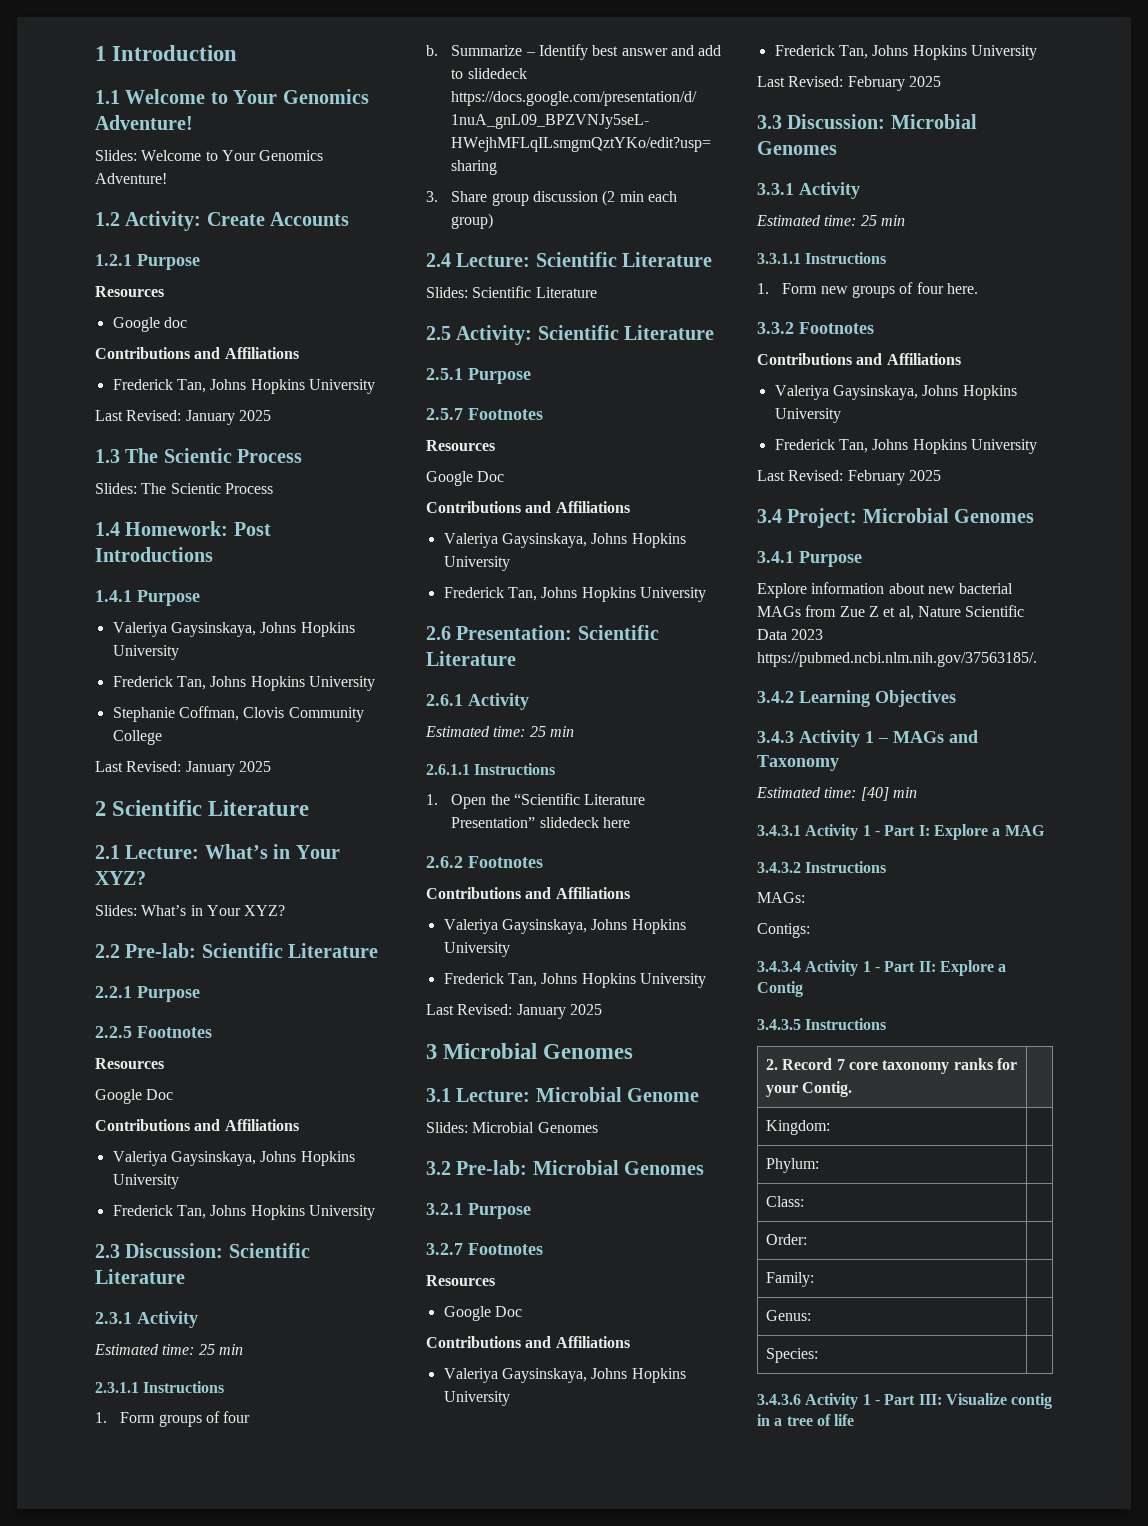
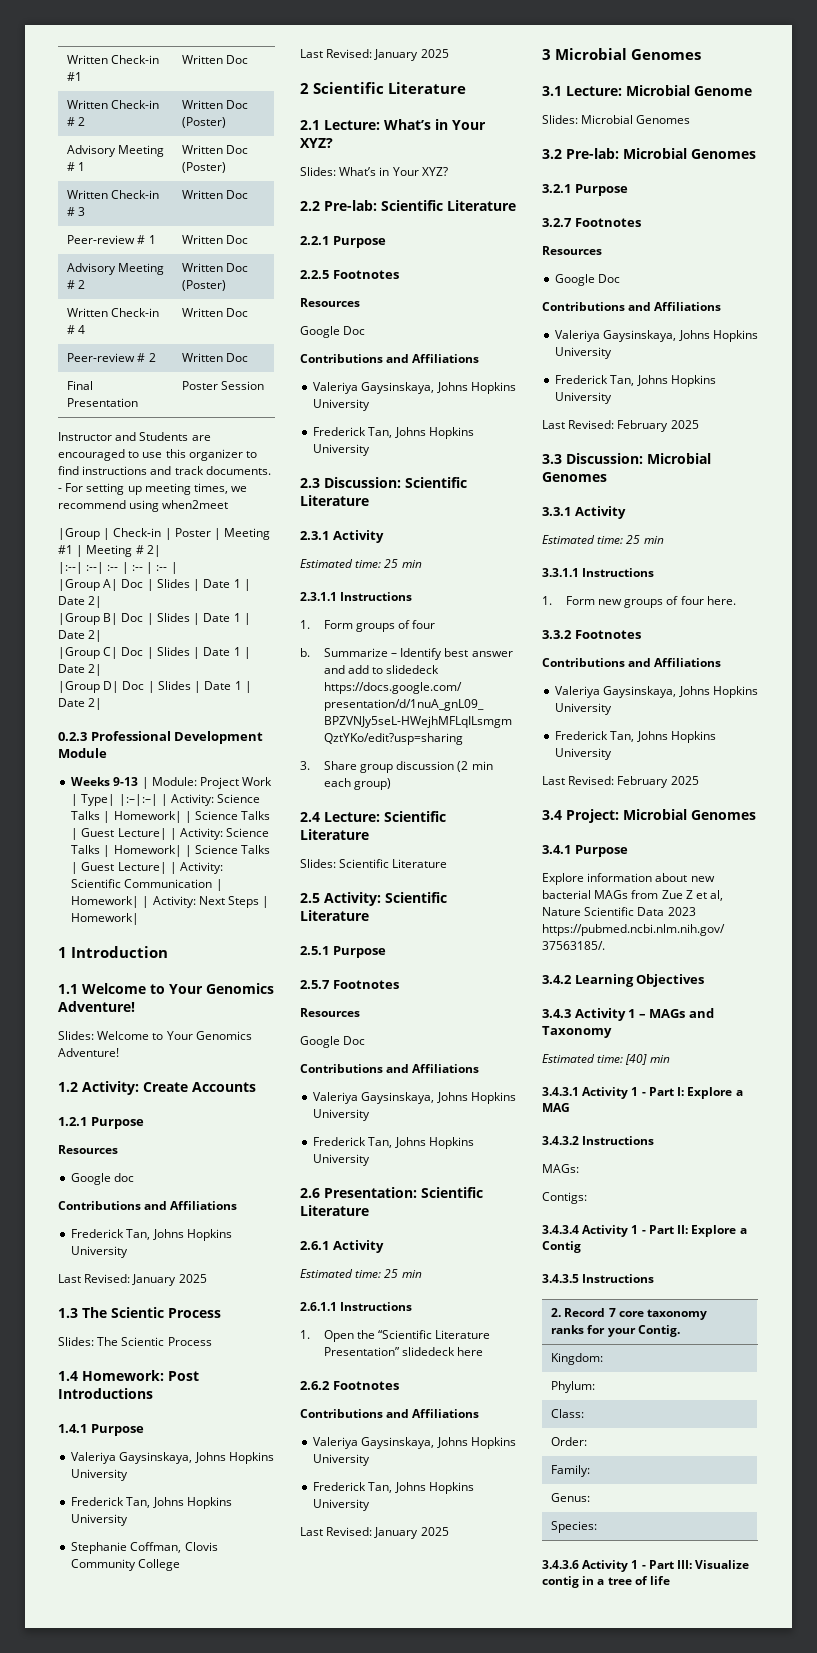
+ Written Check-in #1 | Written Doc
+ Written Check-in # 2 | Written Doc (Poster)
+ Advisory Meeting # 1 | Written Doc (Poster)
+ Written Check-in # 3 | Written Doc
+ Peer-review # 1 | Written Doc
+ Advisory Meeting # 2 | Written Doc (Poster)
+ Written Check-in # 4 | Written Doc
+ Peer-review # 2 | Written Doc
+ Final Presentation | Poster Session
+ Instructor and Students are encouraged to use this organizer to find instructions and track documents. - For setting up meeting times, we recommend using when2meet
+ |Group | Check-in | Poster | Meeting #1 | Meeting # 2|
+ |:--| :--| :-- | :-- | :-- |
+ |Group A| Doc | Slides | Date 1 | Date 2|
+ |Group B| Doc | Slides | Date 1 | Date 2|
+ |Group C| Doc | Slides | Date 1 | Date 2|
+ |Group D| Doc | Slides | Date 1 | Date 2|
+ 0.2.3 Professional Development Module
+ Weeks 9-13 | Module: Project Work | Type| |:–|:–| | Activity: Science Talks | Homework| | Science Talks | Guest Lecture| | Activity: Science Talks | Homework| | Science Talks | Guest Lecture| | Activity: Scientific Communication | Homework| | Activity: Next Steps | Homework|

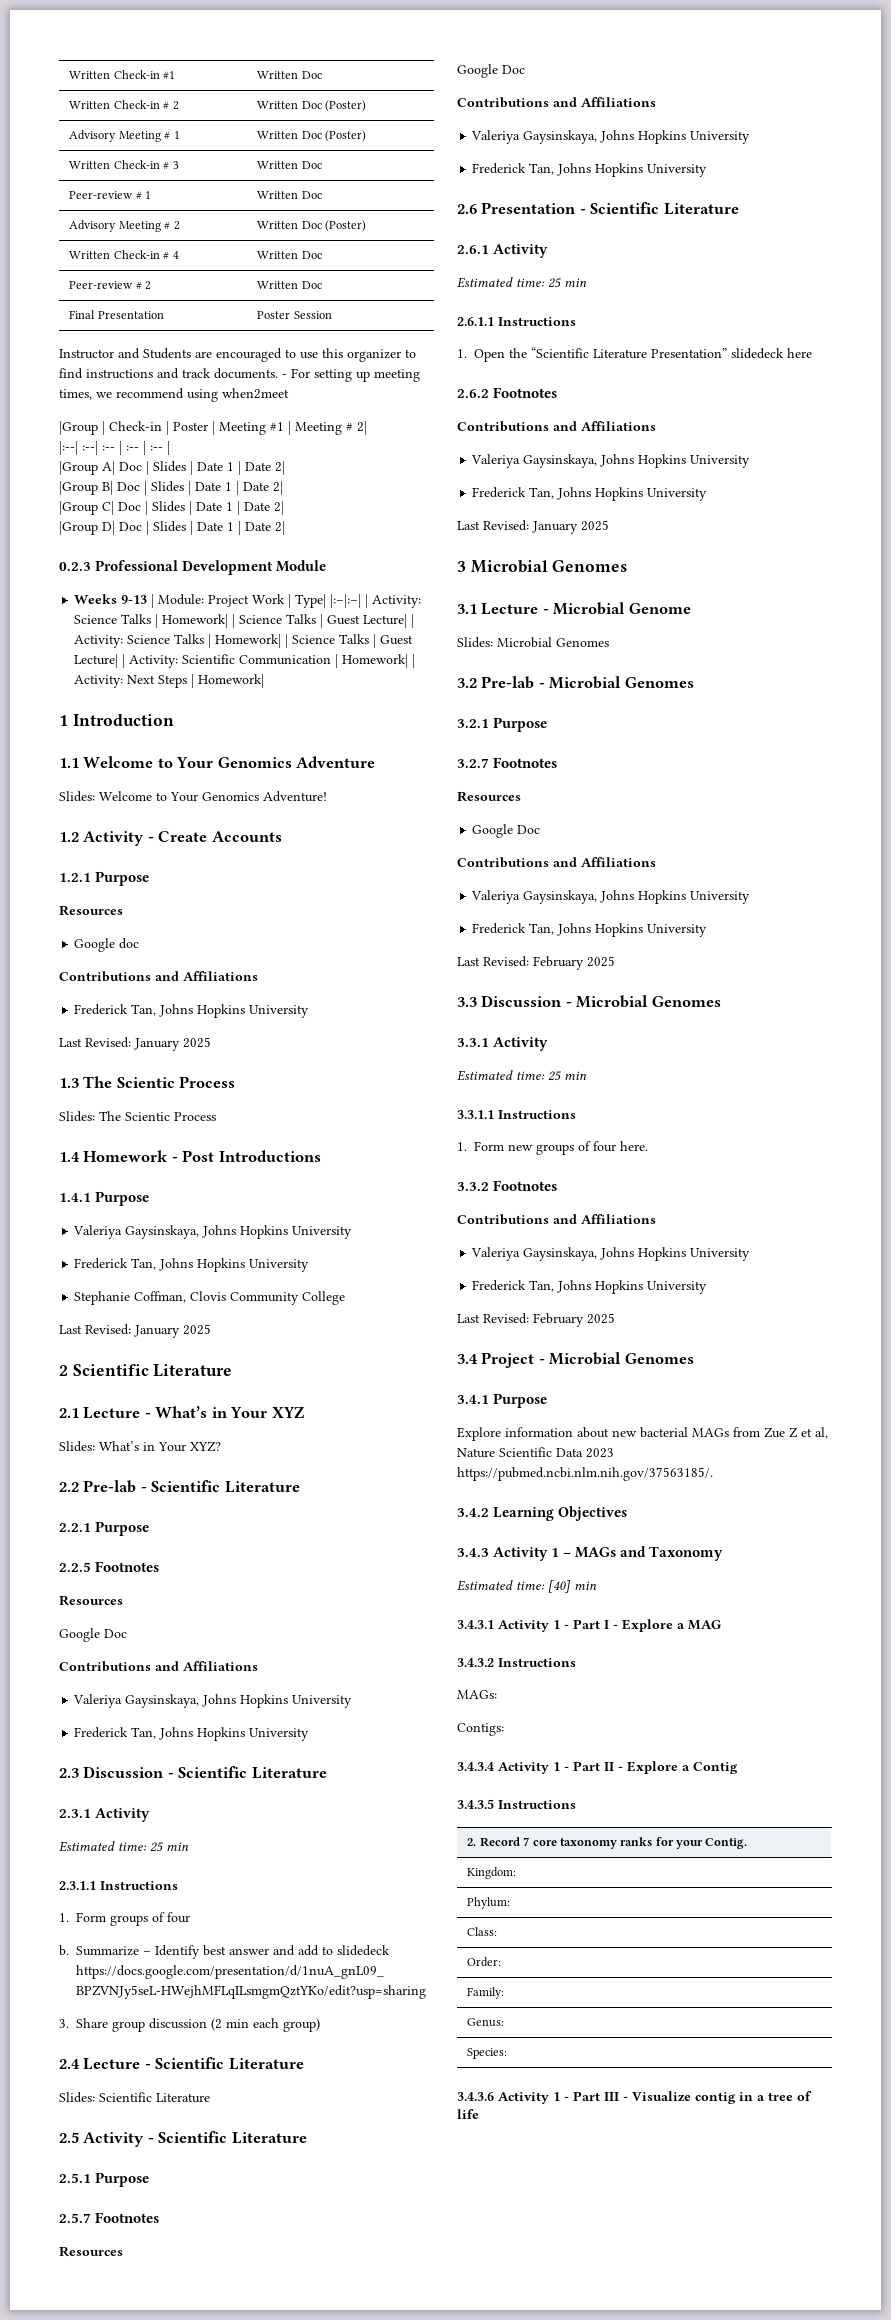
- 1.1 Welcome to Your Genomics Adventure!
+ 1.1 Welcome to Your Genomics Adventure
- 1.2 Activity: Create Accounts
+ 1.2 Activity - Create Accounts
- 1.4 Homework: Post Introductions
+ 1.4 Homework - Post Introductions
- 2.1 Lecture: What’s in Your XYZ?
+ 2.1 Lecture - What’s in Your XYZ
- 2.2 Pre-lab: Scientific Literature
+ 2.2 Pre-lab - Scientific Literature
- 2.3 Discussion: Scientific Literature
+ 2.3 Discussion - Scientific Literature
- 2.4 Lecture: Scientific Literature
+ 2.4 Lecture - Scientific Literature
- 2.5 Activity: Scientific Literature
+ 2.5 Activity - Scientific Literature
- 2.6 Presentation: Scientific Literature
+ 2.6 Presentation - Scientific Literature
- 3.1 Lecture: Microbial Genome
+ 3.1 Lecture - Microbial Genome
- 3.2 Pre-lab: Microbial Genomes
+ 3.2 Pre-lab - Microbial Genomes
- 3.3 Discussion: Microbial Genomes
+ 3.3 Discussion - Microbial Genomes
- 3.4 Project: Microbial Genomes
+ 3.4 Project - Microbial Genomes
- 3.4.3.1 Activity 1 - Part I: Explore a MAG
+ 3.4.3.1 Activity 1 - Part I - Explore a MAG
- 3.4.3.4 Activity 1 - Part II: Explore a Contig
+ 3.4.3.4 Activity 1 - Part II - Explore a Contig
- 3.4.3.6 Activity 1 - Part III: Visualize contig in a tree of life
+ 3.4.3.6 Activity 1 - Part III - Visualize contig in a tree of life

